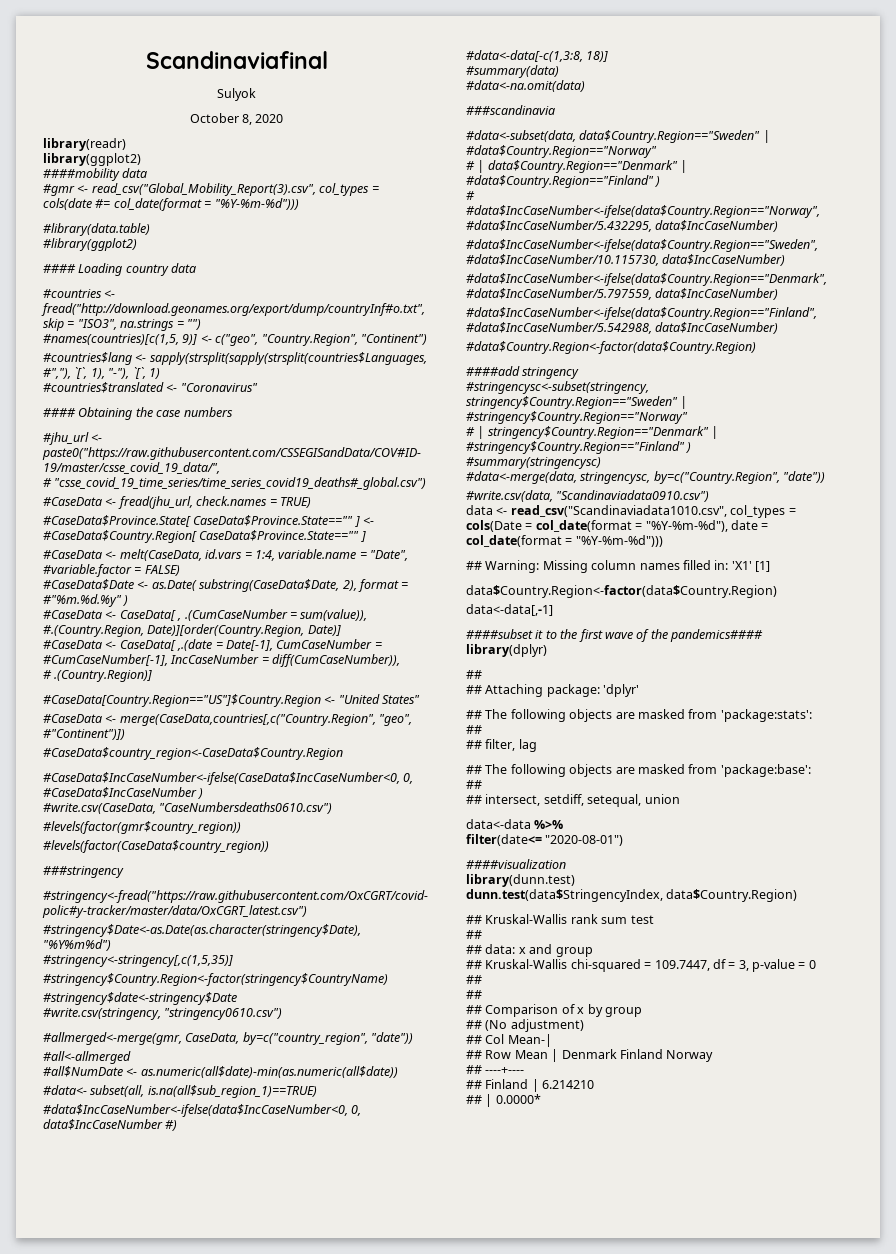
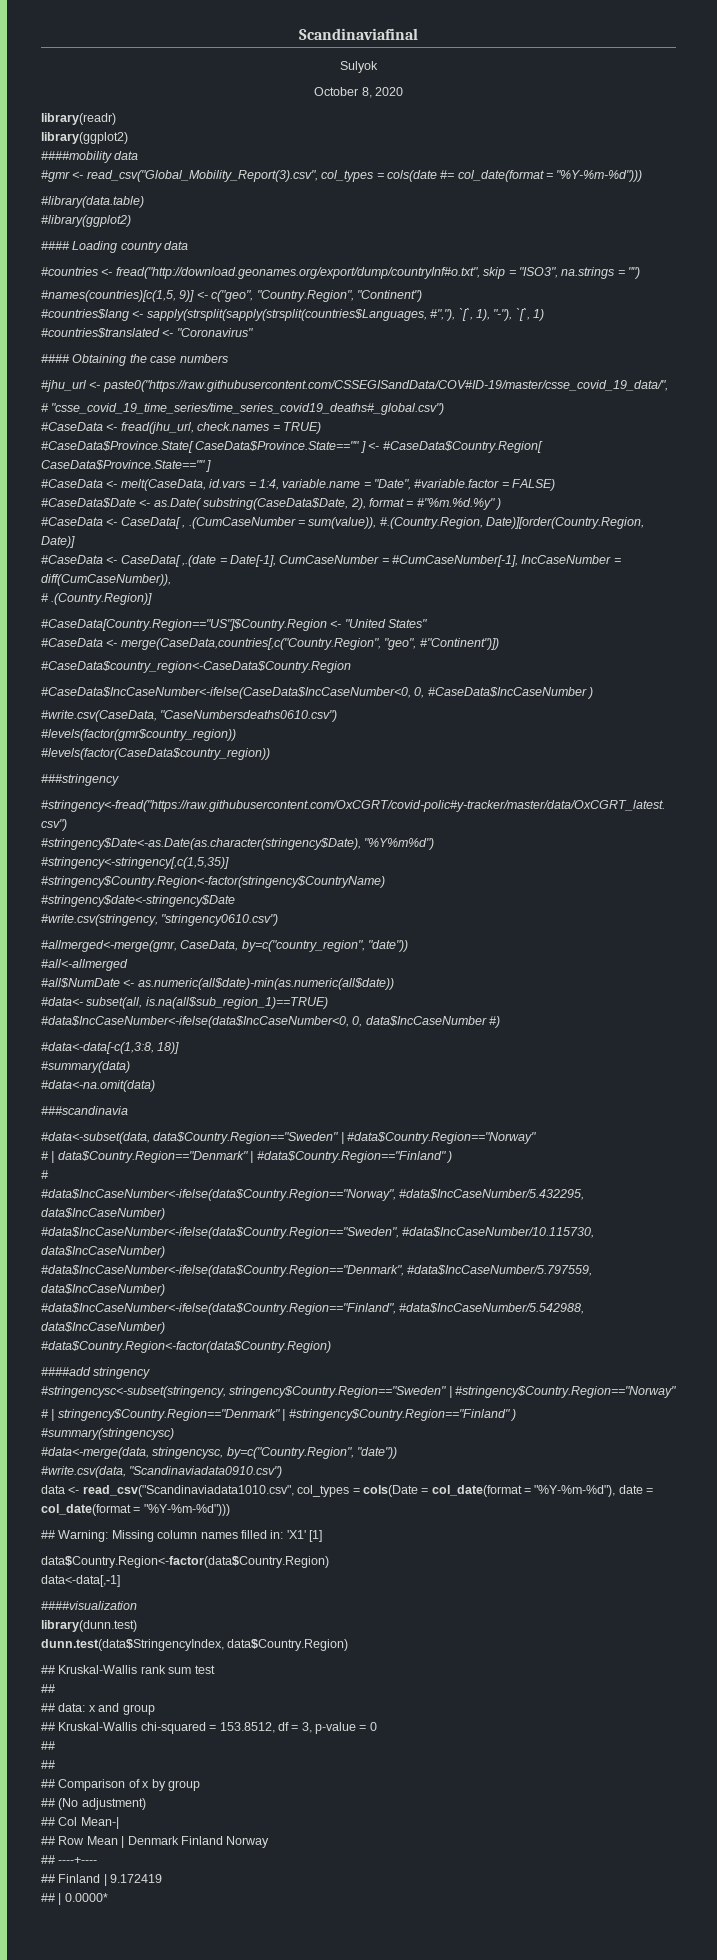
- ####subset it to the first wave of the pandemics####
- library(dplyr)
- ##
- ## Attaching package: 'dplyr'
- ## The following objects are masked from 'package:stats':
- ##
- ## filter, lag
- ## The following objects are masked from 'package:base':
- ##
- ## intersect, setdiff, setequal, union
- data<-data %>%
- filter(date<= "2020-08-01")
- ## Kruskal-Wallis chi-squared = 109.7447, df = 3, p-value = 0
+ ## Kruskal-Wallis chi-squared = 153.8512, df = 3, p-value = 0
- ## Finland | 6.214210
+ ## Finland | 9.172419

